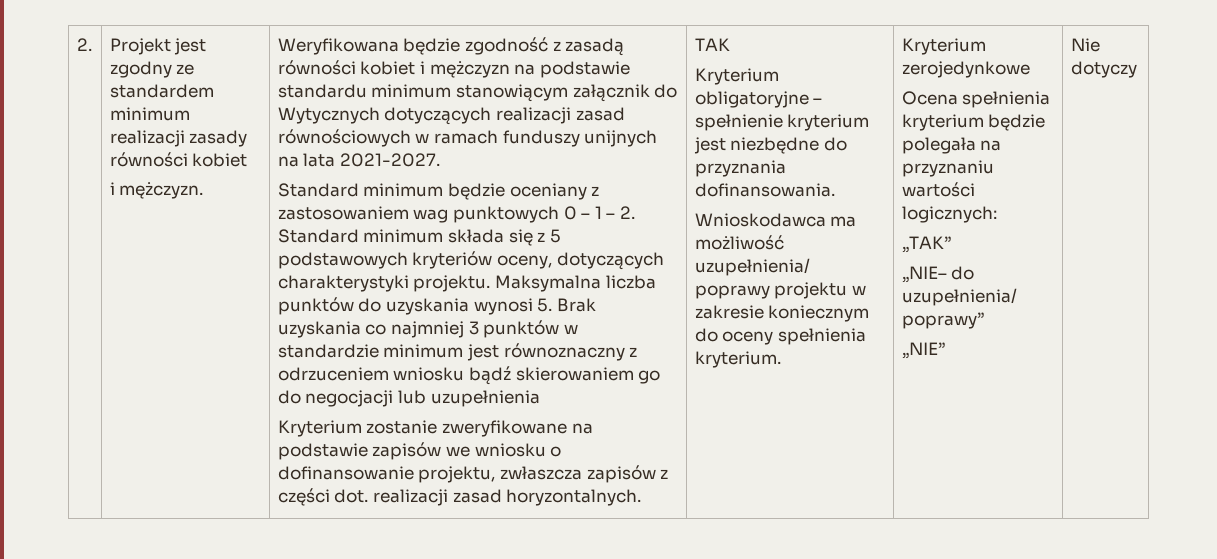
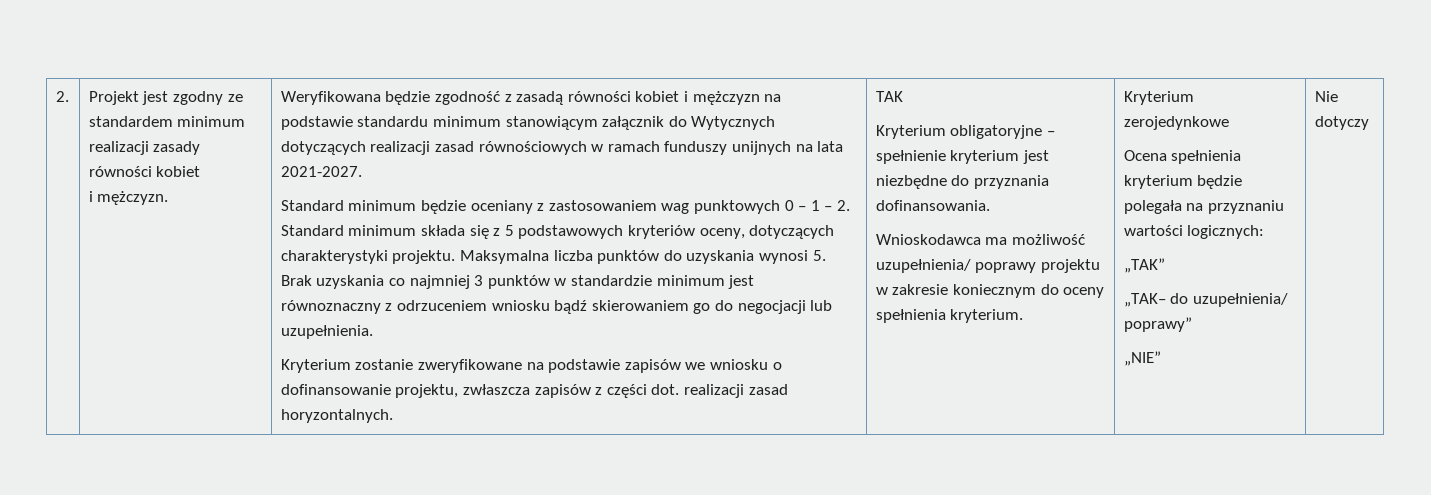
- Maksymalna liczba punktów do uzyskania wynosi 5. Brak uzyskania co najmniej 3 punktów w standardzie minimum jest równoznaczny z odrzuceniem wniosku bądź skierowaniem go do negocjacji lub uzupełnienia
+ Maksymalna liczba punktów do uzyskania wynosi 5. Brak uzyskania co najmniej 3 punktów w standardzie minimum jest równoznaczny z odrzuceniem wniosku bądź skierowaniem go do negocjacji lub uzupełnienia.
- „NIE– do uzupełnienia/ poprawy”
+ „TAK– do uzupełnienia/ poprawy”

